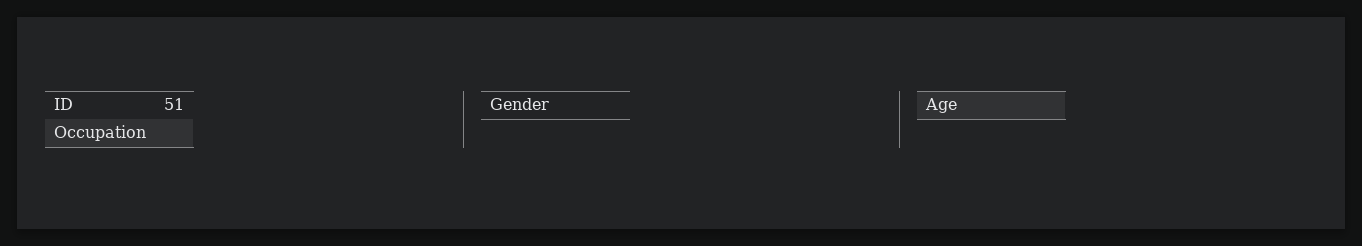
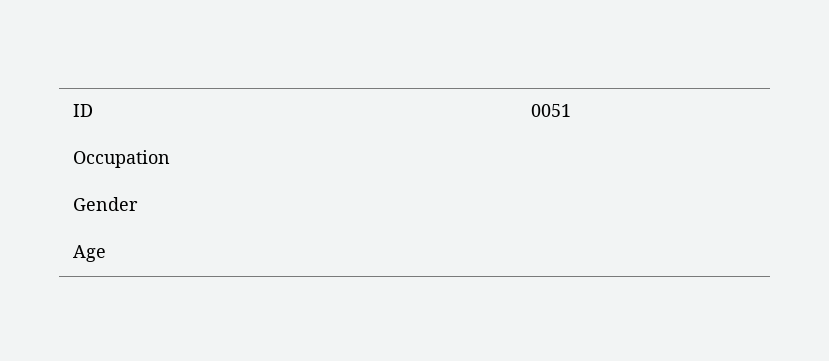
- ID | 51
+ ID | 0051

